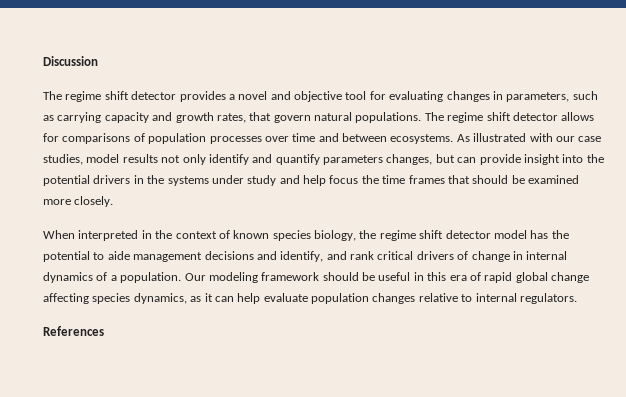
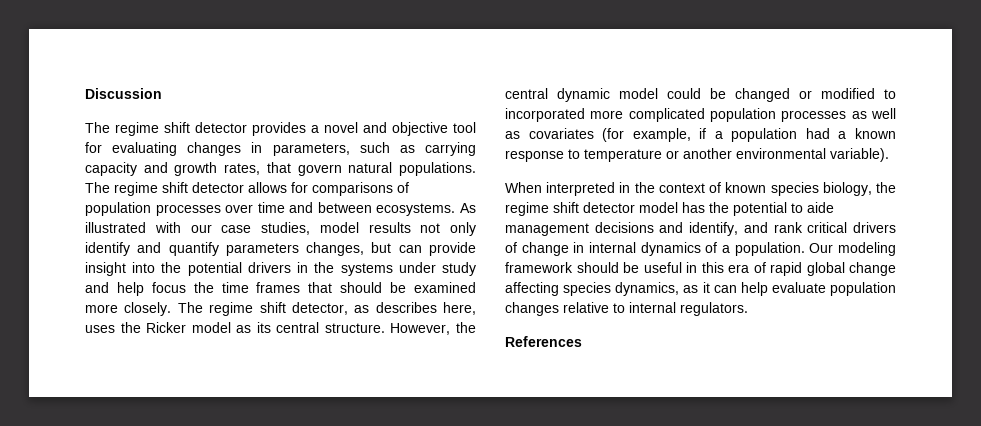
+ The regime shift detector, as describes here, uses the Ricker model as its central structure. However, the central dynamic model could be changed or modified to incorporated more complicated population processes as well as covariates (for example, if a population had a known response to temperature or another environmental variable).

